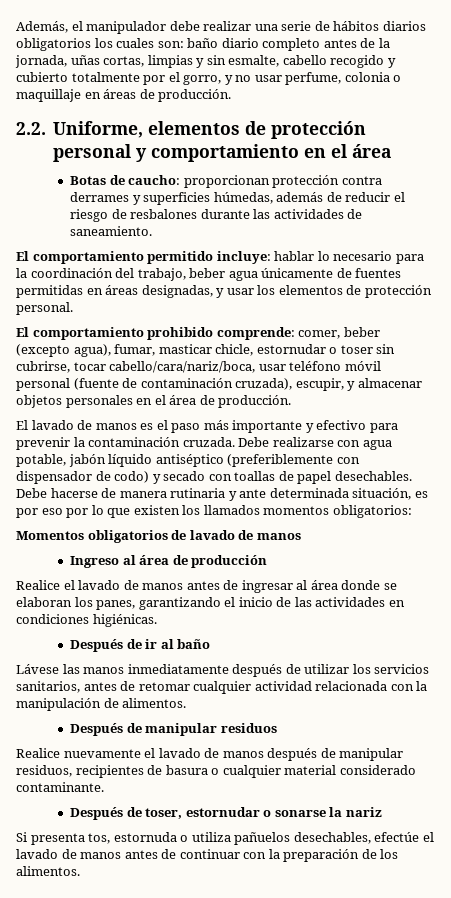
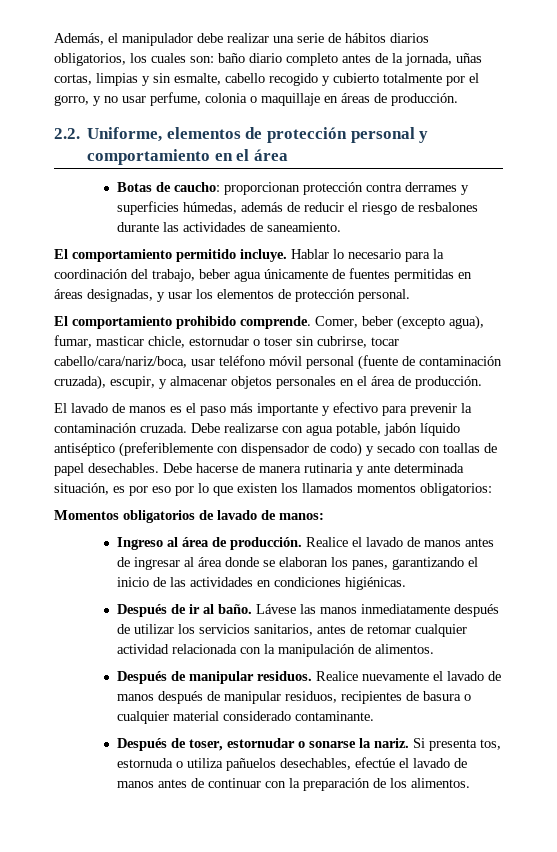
- Además, el manipulador debe realizar una serie de hábitos diarios obligatorios los cuales son: baño diario completo antes de la jornada, uñas cortas, limpias y sin esmalte, cabello recogido y cubierto totalmente por el gorro, y no usar perfume, colonia o maquillaje en áreas de producción.
+ Además, el manipulador debe realizar una serie de hábitos diarios obligatorios, los cuales son: baño diario completo antes de la jornada, uñas cortas, limpias y sin esmalte, cabello recogido y cubierto totalmente por el gorro, y no usar perfume, colonia o maquillaje en áreas de producción.
- El comportamiento permitido incluye: hablar lo necesario para la coordinación del trabajo, beber agua únicamente de fuentes permitidas en áreas designadas, y usar los elementos de protección personal.
+ El comportamiento permitido incluye. Hablar lo necesario para la coordinación del trabajo, beber agua únicamente de fuentes permitidas en áreas designadas, y usar los elementos de protección personal.
- El comportamiento prohibido comprende: comer, beber (excepto agua), fumar, masticar chicle, estornudar o toser sin cubrirse, tocar cabello/cara/nariz/boca, usar teléfono móvil personal (fuente de contaminación cruzada), escupir, y almacenar objetos personales en el área de producción.
+ El comportamiento prohibido comprende. Comer, beber (excepto agua), fumar, masticar chicle, estornudar o toser sin cubrirse, tocar cabello/cara/nariz/boca, usar teléfono móvil personal (fuente de contaminación cruzada), escupir, y almacenar objetos personales en el área de producción.
- Momentos obligatorios de lavado de manos
+ Momentos obligatorios de lavado de manos:
- Ingreso al área de producción
- Realice el lavado de manos antes de ingresar al área donde se elaboran los panes, garantizando el inicio de las actividades en condiciones higiénicas.
+ Ingreso al área de producción. Realice el lavado de manos antes de ingresar al área donde se elaboran los panes, garantizando el inicio de las actividades en condiciones higiénicas.
- Después de ir al baño
- Lávese las manos inmediatamente después de utilizar los servicios sanitarios, antes de retomar cualquier actividad relacionada con la manipulación de alimentos.
+ Después de ir al baño. Lávese las manos inmediatamente después de utilizar los servicios sanitarios, antes de retomar cualquier actividad relacionada con la manipulación de alimentos.
- Después de manipular residuos
- Realice nuevamente el lavado de manos después de manipular residuos, recipientes de basura o cualquier material considerado contaminante.
+ Después de manipular residuos. Realice nuevamente el lavado de manos después de manipular residuos, recipientes de basura o cualquier material considerado contaminante.
- Después de toser, estornudar o sonarse la nariz
- Si presenta tos, estornuda o utiliza pañuelos desechables, efectúe el lavado de manos antes de continuar con la preparación de los alimentos.
+ Después de toser, estornudar o sonarse la nariz. Si presenta tos, estornuda o utiliza pañuelos desechables, efectúe el lavado de manos antes de continuar con la preparación de los alimentos.

